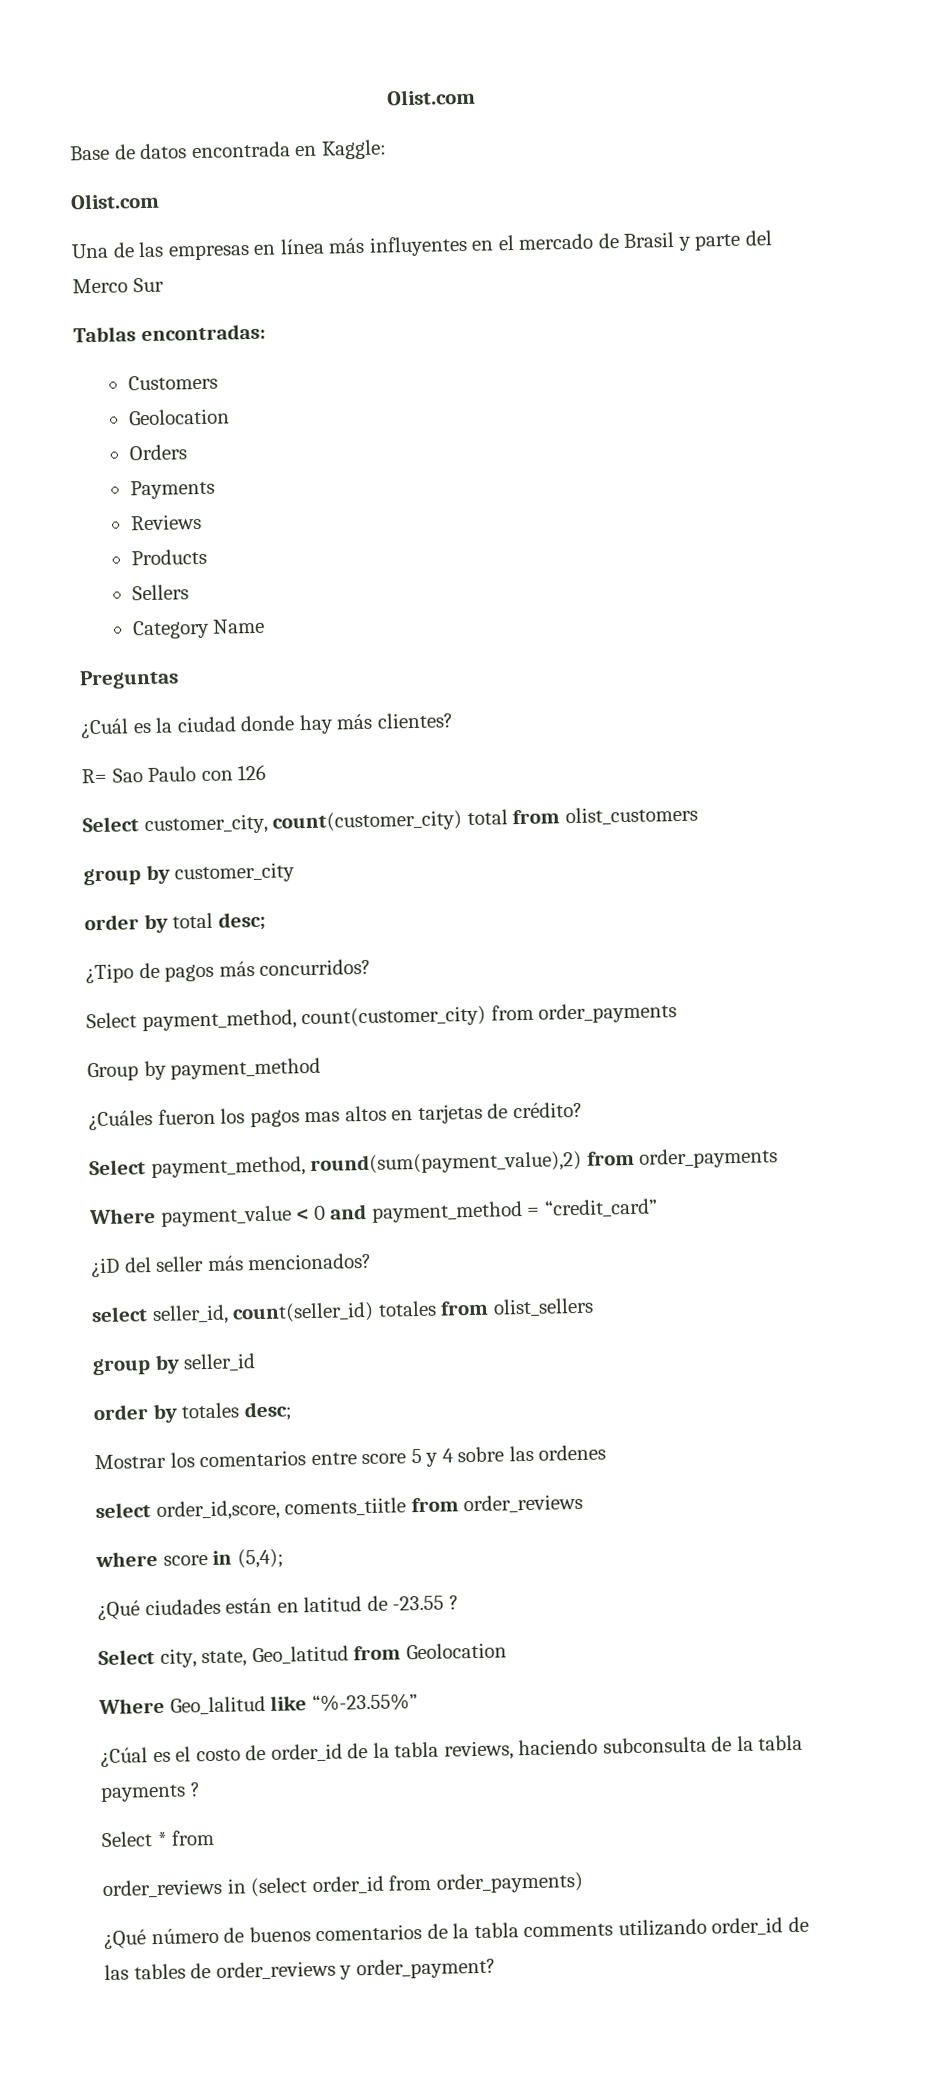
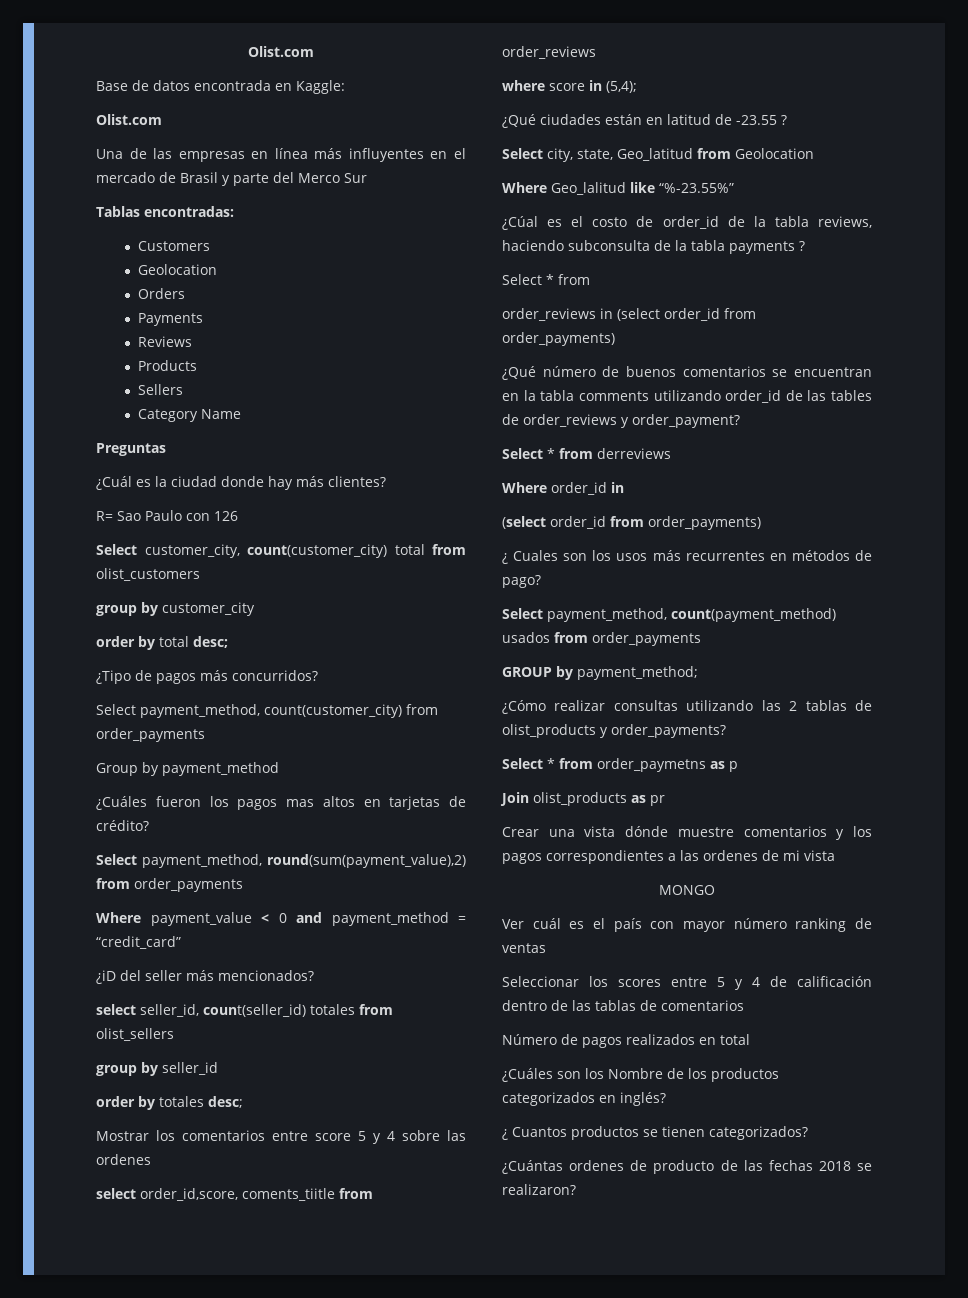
- ¿Qué número de buenos comentarios de la tabla comments utilizando order_id de las tables de order_reviews y order_payment?
+ ¿Qué número de buenos comentarios se encuentran en la tabla comments utilizando order_id de las tables de order_reviews y order_payment?
+ Select * from derreviews
+ Where order_id in
+ (select order_id from order_payments)
+ ¿ Cuales son los usos más recurrentes en métodos de pago?
+ Select payment_method, count(payment_method) usados from order_payments
+ GROUP by payment_method;
+ ¿Cómo realizar consultas utilizando las 2 tablas de olist_products y order_payments?
+ Select * from order_paymetns as p
+ Join olist_products as pr
+ Crear una vista dónde muestre comentarios y los pagos correspondientes a las ordenes de mi vista
+ MONGO
+ Ver cuál es el país con mayor número ranking de ventas
+ Seleccionar los scores entre 5 y 4 de calificación dentro de las tablas de comentarios
+ Número de pagos realizados en total
+ ¿Cuáles son los Nombre de los productos categorizados en inglés?
+ ¿ Cuantos productos se tienen categorizados?
+ ¿Cuántas ordenes de producto de las fechas 2018 se realizaron?

